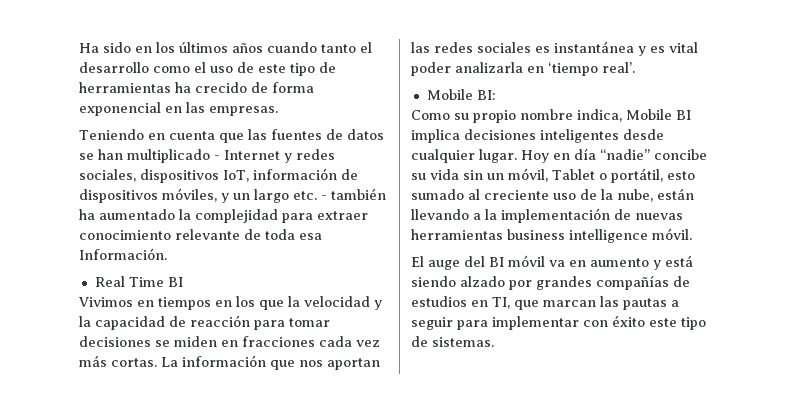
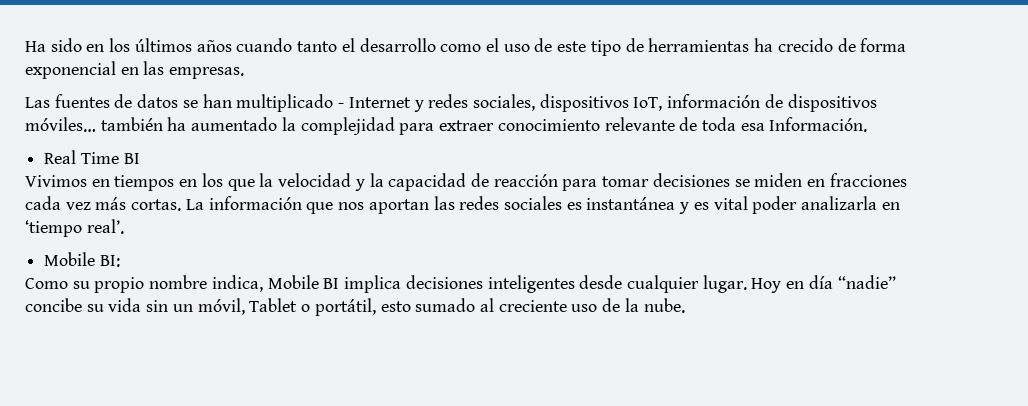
- Teniendo en cuenta que las fuentes de datos se han multiplicado - Internet y redes sociales, dispositivos IoT, información de dispositivos móviles, y un largo etc. - también ha aumentado la complejidad para extraer conocimiento relevante de toda esa Información.
+ Las fuentes de datos se han multiplicado - Internet y redes sociales, dispositivos IoT, información de dispositivos móviles… también ha aumentado la complejidad para extraer conocimiento relevante de toda esa Información.
- Hoy en día “nadie” concibe su vida sin un móvil, Tablet o portátil, esto sumado al creciente uso de la nube, están llevando a la implementación de nuevas herramientas business intelligence móvil.
- El auge del BI móvil va en aumento y está siendo alzado por grandes compañías de estudios en TI, que marcan las pautas a seguir para implementar con éxito este tipo de sistemas.
+ Hoy en día “nadie” concibe su vida sin un móvil, Tablet o portátil, esto sumado al creciente uso de la nube.

